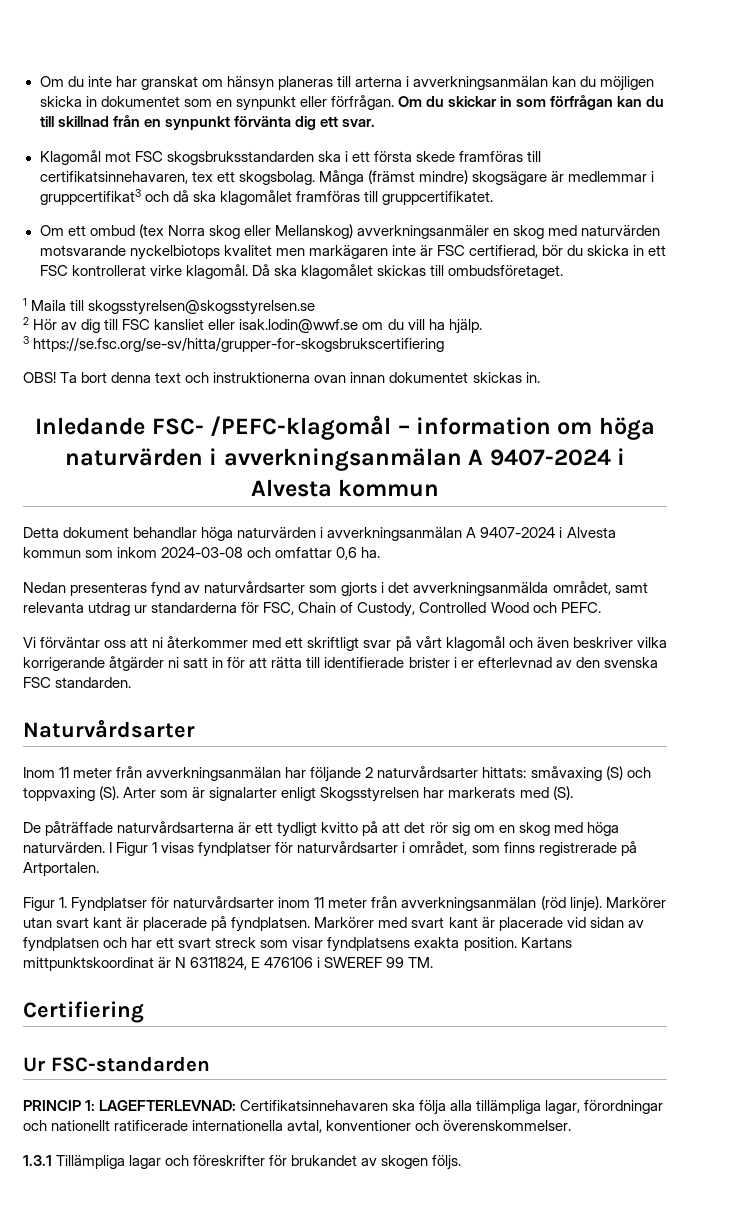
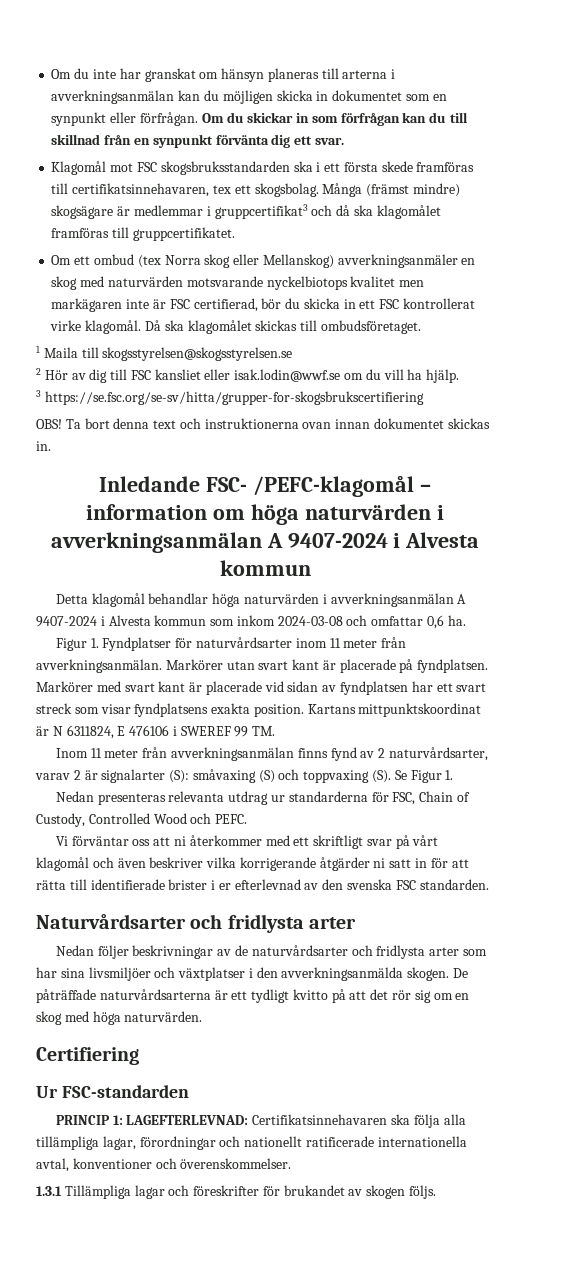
- Detta dokument behandlar höga naturvärden i avverkningsanmälan A 9407-2024 i Alvesta kommun som inkom 2024-03-08 och omfattar 0,6 ha.
+ Detta klagomål behandlar höga naturvärden i avverkningsanmälan A 9407-2024 i Alvesta kommun som inkom 2024-03-08 och omfattar 0,6 ha.
- Nedan presenteras fynd av naturvårdsarter som gjorts i det avverkningsanmälda området, samt relevanta utdrag ur standarderna för FSC, Chain of Custody, Controlled Wood och PEFC.
+ Figur 1. Fyndplatser för naturvårdsarter inom 11 meter från avverkningsanmälan. Markörer utan svart kant är placerade på fyndplatsen. Markörer med svart kant är placerade vid sidan av fyndplatsen har ett svart streck som visar fyndplatsens exakta position. Kartans mittpunktskoordinat är N 6311824, E 476106 i SWEREF 99 TM.
+ Inom 11 meter från avverkningsanmälan finns fynd av 2 naturvårdsarter, varav 2 är signalarter (S): småvaxing (S) och toppvaxing (S). Se Figur 1.
+ Nedan presenteras relevanta utdrag ur standarderna för FSC, Chain of Custody, Controlled Wood och PEFC.
- Naturvårdsarter
- Inom 11 meter från avverkningsanmälan har följande 2 naturvårdsarter hittats: småvaxing (S) och toppvaxing (S). Arter som är signalarter enligt Skogsstyrelsen har markerats med (S).
- De påträffade naturvårdsarterna är ett tydligt kvitto på att det rör sig om en skog med höga naturvärden. I Figur 1 visas fyndplatser för naturvårdsarter i området, som finns registrerade på Artportalen.
- Figur 1. Fyndplatser för naturvårdsarter inom 11 meter från avverkningsanmälan (röd linje). Markörer utan svart kant är placerade på fyndplatsen. Markörer med svart kant är placerade vid sidan av fyndplatsen och har ett svart streck som visar fyndplatsens exakta position. Kartans mittpunktskoordinat är N 6311824, E 476106 i SWEREF 99 TM.
+ Naturvårdsarter och fridlysta arter
+ Nedan följer beskrivningar av de naturvårdsarter och fridlysta arter som har sina livsmiljöer och växtplatser i den avverkningsanmälda skogen. De påträffade naturvårdsarterna är ett tydligt kvitto på att det rör sig om en skog med höga naturvärden.

